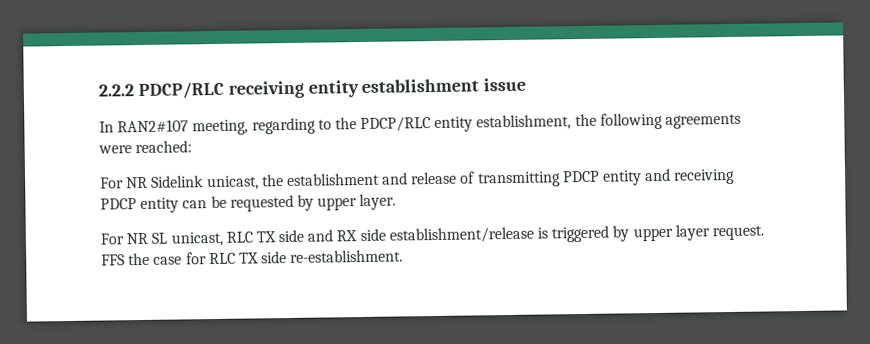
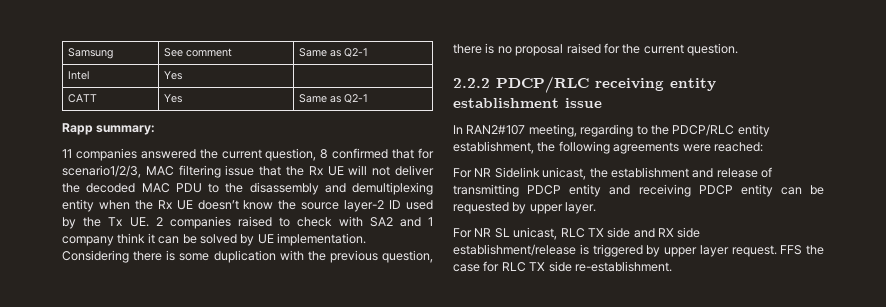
+ Samsung | See comment | Same as Q2-1
+ Intel | Yes |
+ CATT | Yes | Same as Q2-1
+ Rapp summary:
+ 11 companies answered the current question, 8 confirmed that for scenario1/2/3, MAC filtering issue that the Rx UE will not deliver the decoded MAC PDU to the disassembly and demultiplexing entity when the Rx UE doesn’t know the source layer-2 ID used by the Tx UE. 2 companies raised to check with SA2 and 1 company think it can be solved by UE implementation. Considering there is some duplication with the previous question, there is no proposal raised for the current question.

